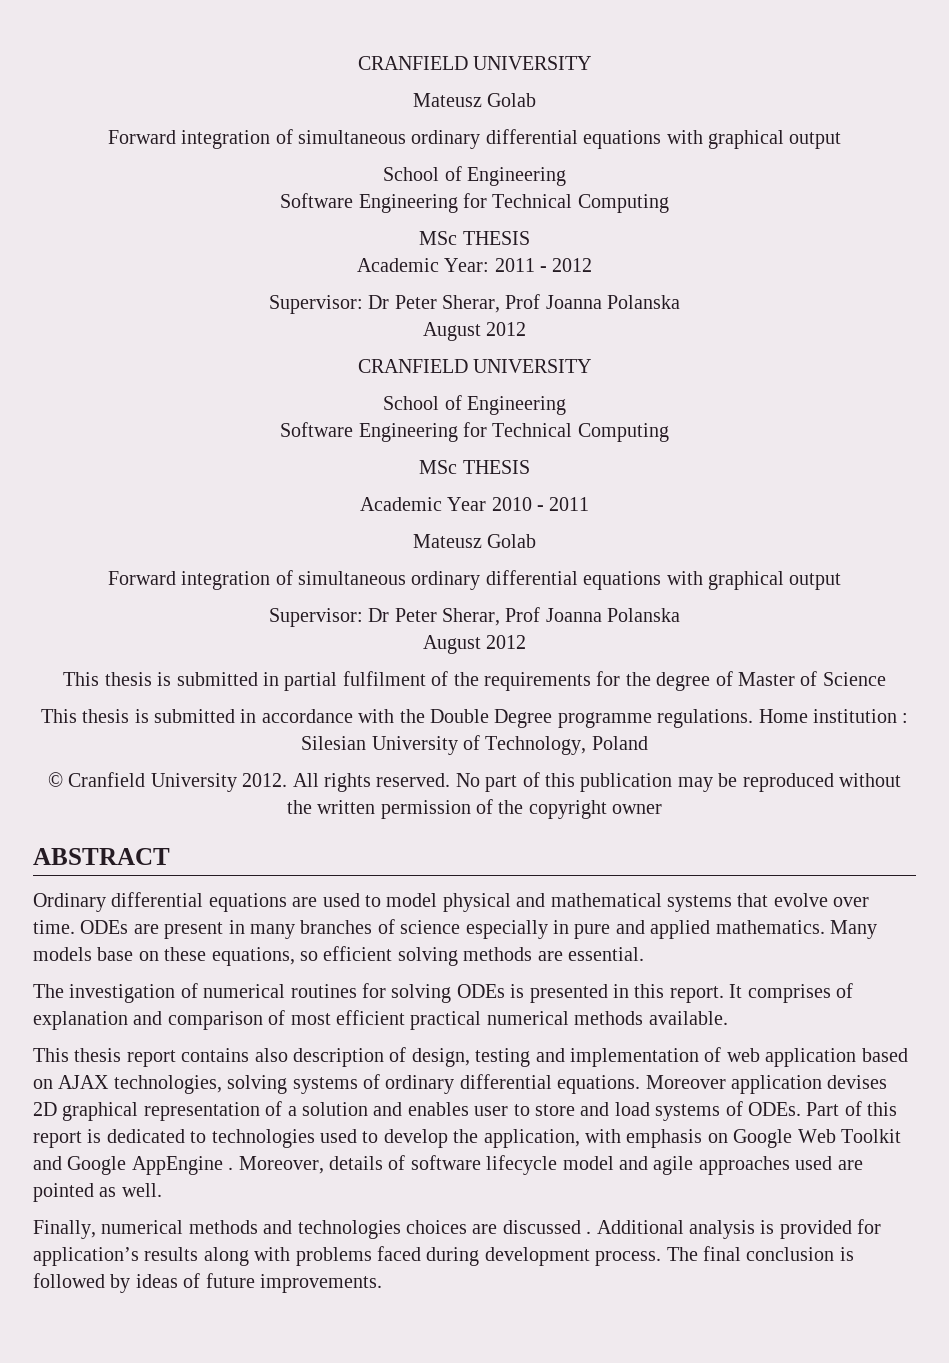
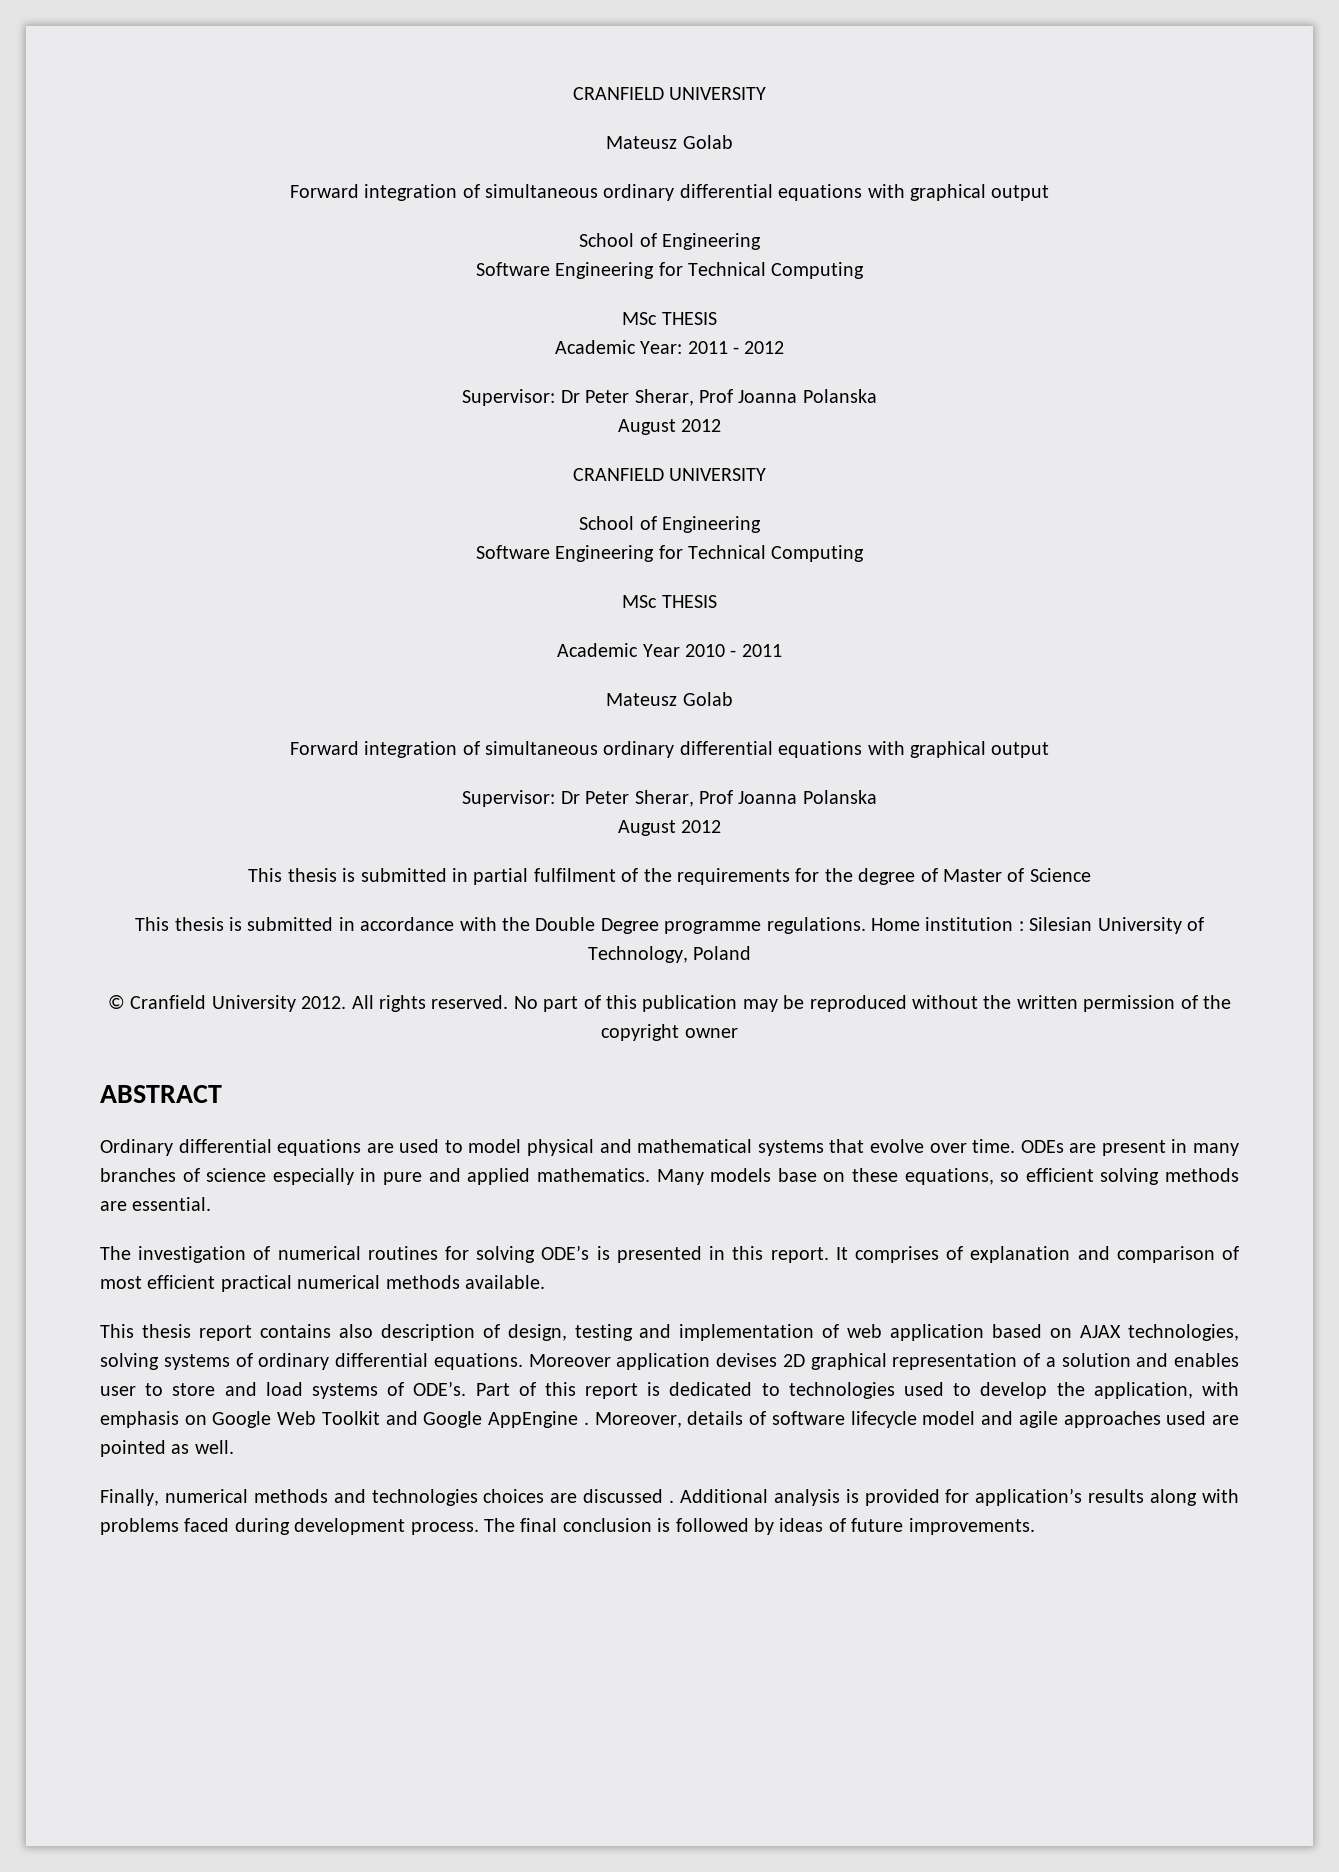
- The investigation of numerical routines for solving ODEs is presented in this report.
+ The investigation of numerical routines for solving ODE’s is presented in this report.
- Moreover application devises 2D graphical representation of a solution and enables user to store and load systems of ODEs.
+ Moreover application devises 2D graphical representation of a solution and enables user to store and load systems of ODE’s.

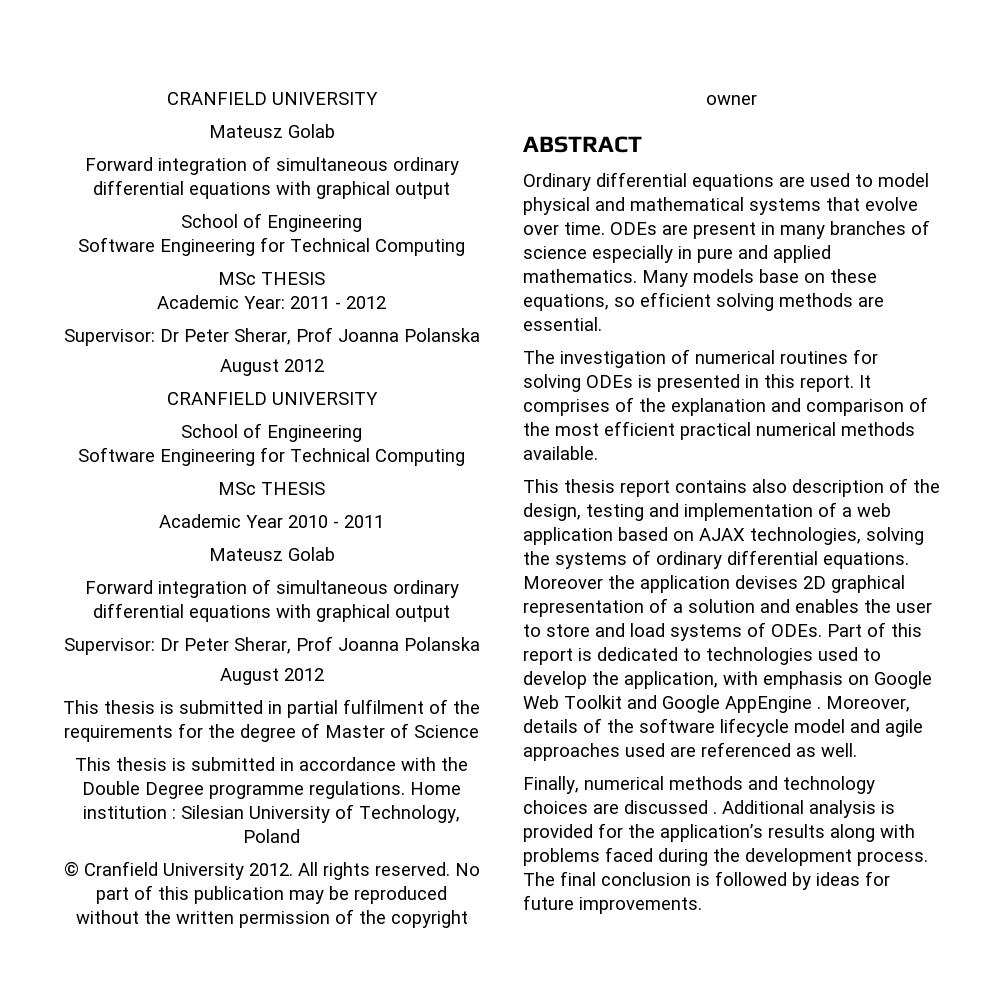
- The investigation of numerical routines for solving ODE’s is presented in this report.
+ The investigation of numerical routines for solving ODEs is presented in this report.
- It comprises of explanation and comparison of most efficient practical numerical methods available.
+ It comprises of the explanation and comparison of the most efficient practical numerical methods available.
- This thesis report contains also description of design, testing and implementation of web application based on AJAX technologies, solving systems of ordinary differential equations.
+ This thesis report contains also description of the design, testing and implementation of a web application based on AJAX technologies, solving the systems of ordinary differential equations.
- Moreover application devises 2D graphical representation of a solution and enables user to store and load systems of ODE’s.
+ Moreover the application devises 2D graphical representation of a solution and enables the user to store and load systems of ODEs.
- Moreover, details of software lifecycle model and agile approaches used are pointed as well.
+ Moreover, details of the software lifecycle model and agile approaches used are referenced as well.
- Finally, numerical methods and technologies choices are discussed .
+ Finally, numerical methods and technology choices are discussed .
- Additional analysis is provided for application’s results along with problems faced during development process.
+ Additional analysis is provided for the application’s results along with problems faced during the development process.
- The final conclusion is followed by ideas of future improvements.
+ The final conclusion is followed by ideas for future improvements.

